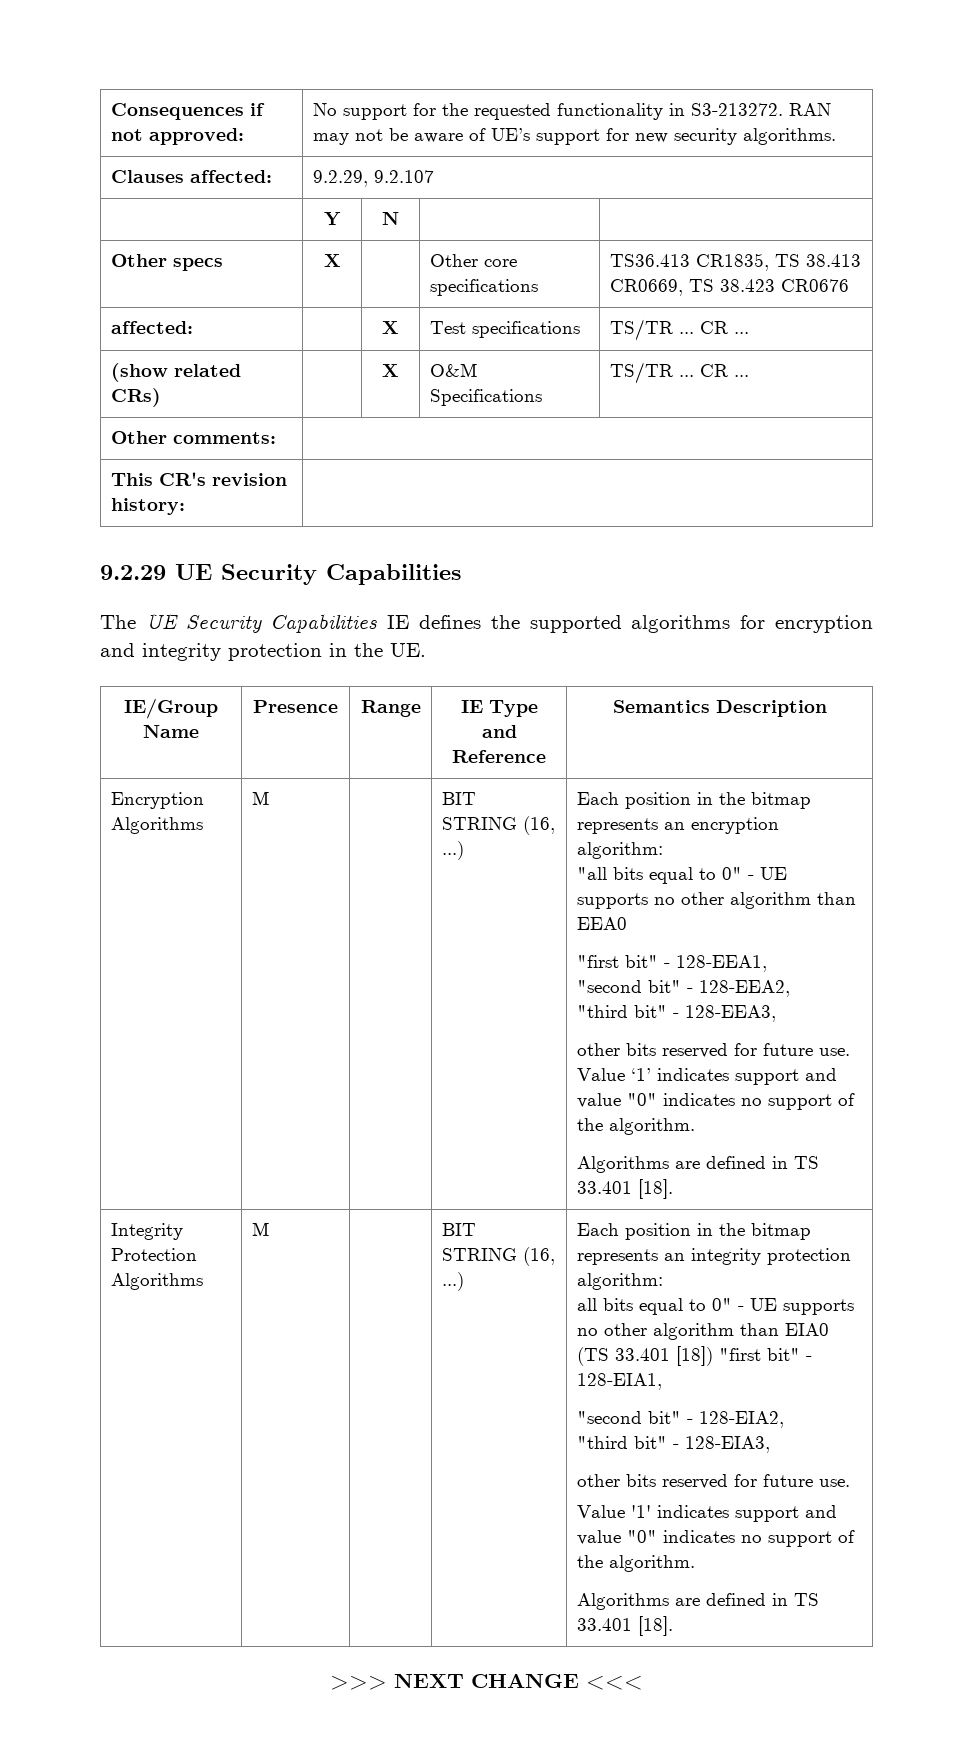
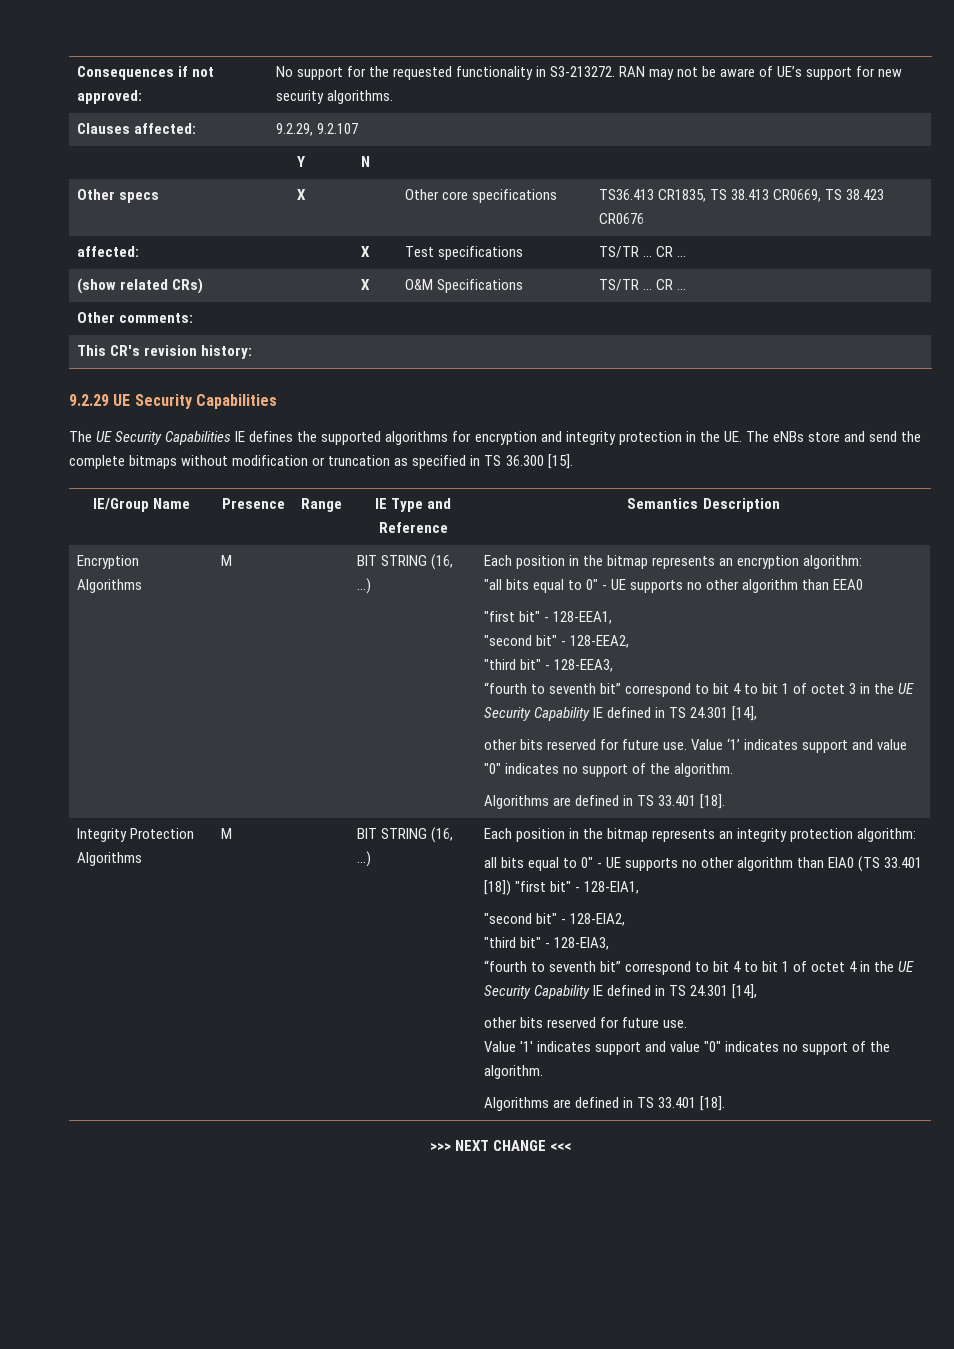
- The UE Security Capabilities IE defines the supported algorithms for encryption and integrity protection in the UE.
+ The UE Security Capabilities IE defines the supported algorithms for encryption and integrity protection in the UE. The eNBs store and send the complete bitmaps without modification or truncation as specified in TS 36.300 [15].
+ “fourth to seventh bit” correspond to bit 4 to bit 1 of octet 3 in the UE Security Capability IE defined in TS 24.301 [14],
+ “fourth to seventh bit” correspond to bit 4 to bit 1 of octet 4 in the UE Security Capability IE defined in TS 24.301 [14],

